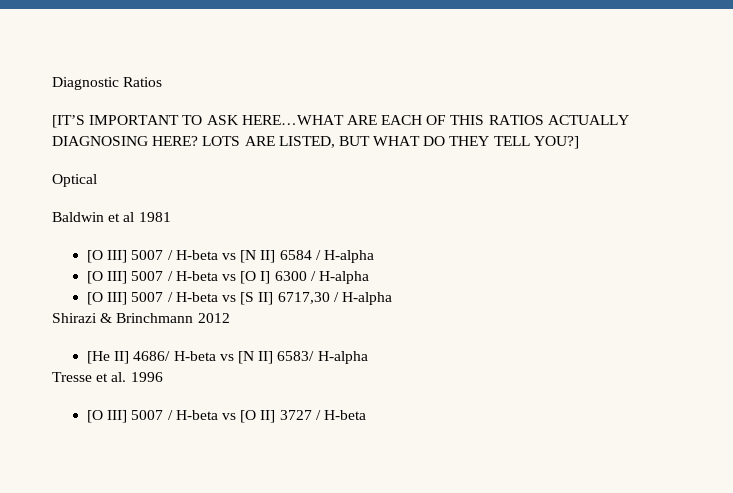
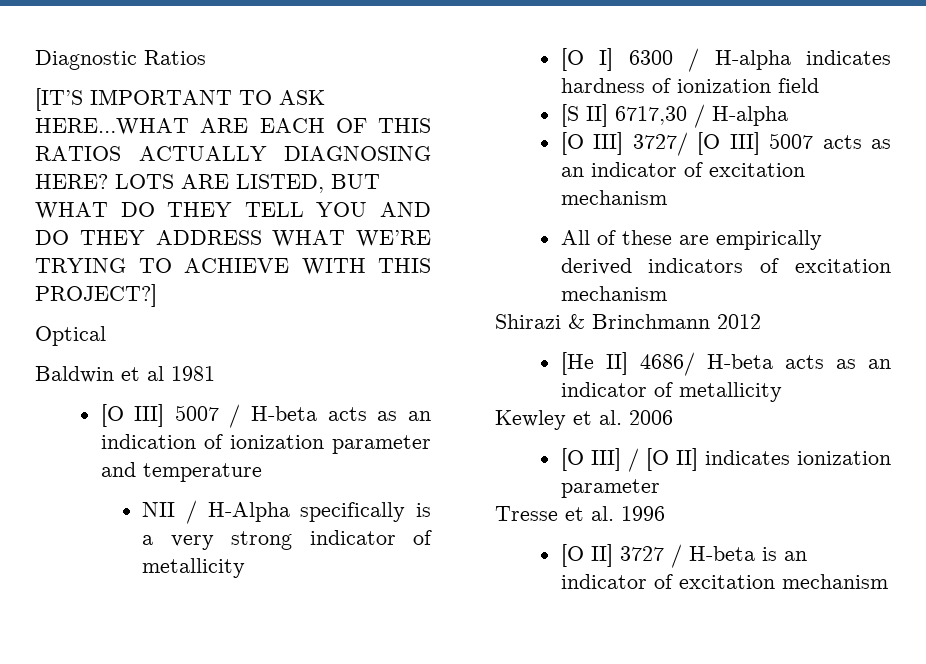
- LOTS ARE LISTED, BUT WHAT DO THEY TELL YOU?]
+ LOTS ARE LISTED, BUT WHAT DO THEY TELL YOU AND DO THEY ADDRESS WHAT WE’RE TRYING TO ACHIEVE WITH THIS PROJECT?]
- [O III] 5007 / H-beta vs [N II] 6584 / H-alpha
- [O III] 5007 / H-beta vs [O I] 6300 / H-alpha
- [O III] 5007 / H-beta vs [S II] 6717,30 / H-alpha
+ [O III] 5007 / H-beta acts as an indication of ionization parameter and temperature
+ NII / H-Alpha specifically is a very strong indicator of metallicity
+ [O I] 6300 / H-alpha indicates hardness of ionization field
+ [S II] 6717,30 / H-alpha
+ [O III] 3727/ [O III] 5007 acts as an indicator of excitation mechanism
+ All of these are empirically derived indicators of excitation mechanism
- [He II] 4686/ H-beta vs [N II] 6583/ H-alpha
+ [He II] 4686/ H-beta acts as an indicator of metallicity
+ Kewley et al. 2006
+ [O III] / [O II] indicates ionization parameter
- [O III] 5007 / H-beta vs [O II] 3727 / H-beta
+ [O II] 3727 / H-beta is an indicator of excitation mechanism

